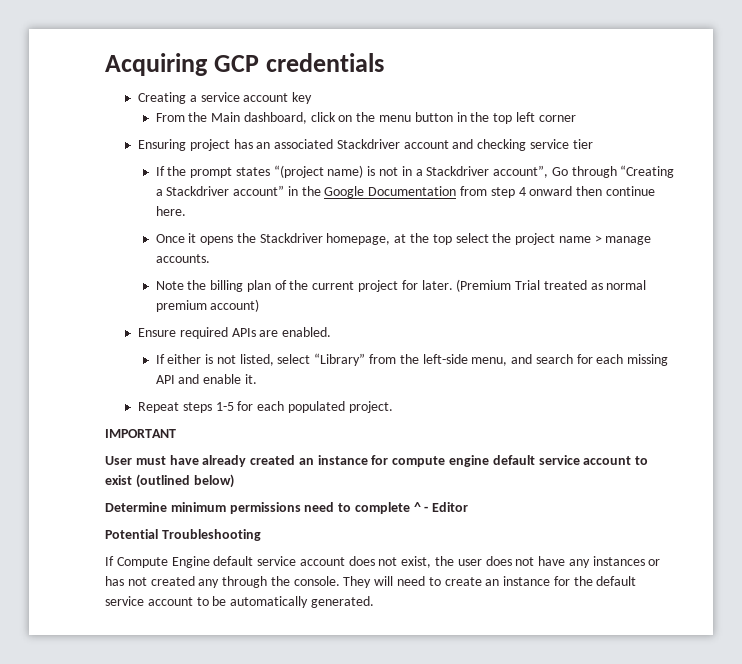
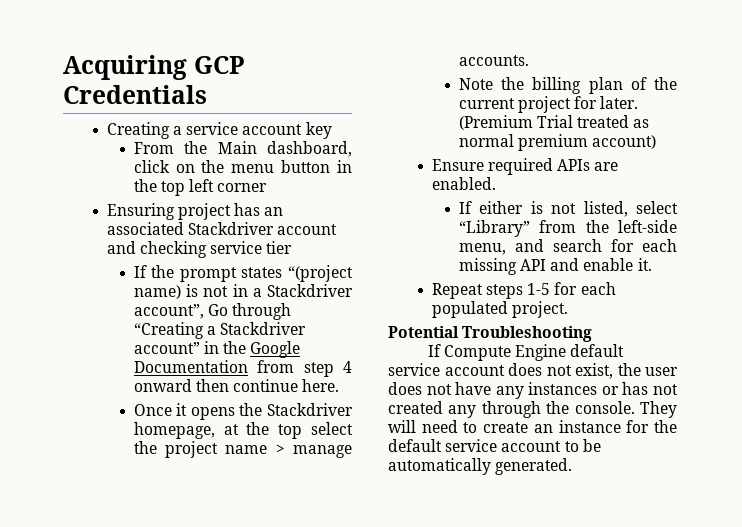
- Acquiring GCP credentials
+ Acquiring GCP Credentials
- IMPORTANT
- User must have already created an instance for compute engine default service account to exist (outlined below)
- Determine minimum permissions need to complete ^ - Editor

